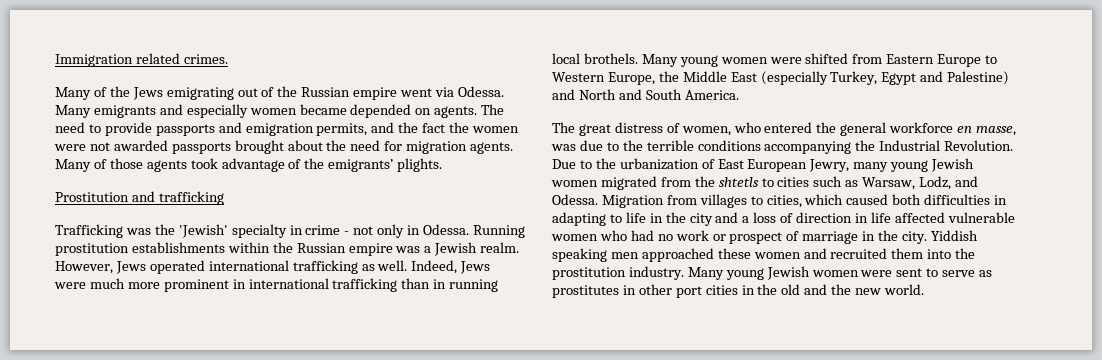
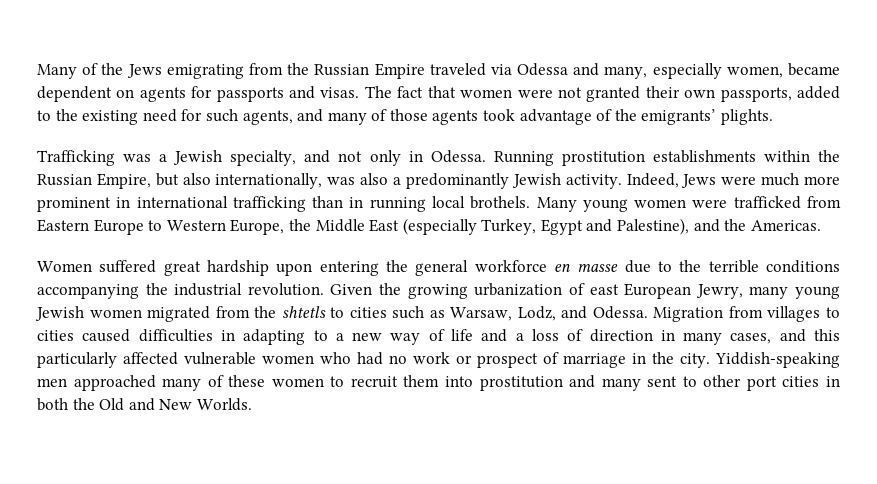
- Immigration related crimes.
- Many of the Jews emigrating out of the Russian empire went via Odessa. Many emigrants and especially women became depended on agents. The need to provide passports and emigration permits, and the fact the women were not awarded passports brought about the need for migration agents. Many of those agents took advantage of the emigrants’ plights.
+ Many of the Jews emigrating from the Russian Empire traveled via Odessa and many, especially women, became dependent on agents for passports and visas. The fact that women were not granted their own passports, added to the existing need for such agents, and many of those agents took advantage of the emigrants’ plights.
- Prostitution and trafficking
- Trafficking was the 'Jewish' specialty in crime - not only in Odessa.
+ Trafficking was a Jewish specialty, and not only in Odessa.
- Running prostitution establishments within the Russian empire was a Jewish realm. However, Jews operated international trafficking as well.
+ Running prostitution establishments within the Russian Empire, but also internationally, was also a predominantly Jewish activity.
- Many young women were shifted from Eastern Europe to Western Europe, the Middle East (especially Turkey, Egypt and Palestine) and North and South America.
- The great distress of women, who entered the general workforce en masse, was due to the terrible conditions accompanying the Industrial Revolution. Due to the urbanization of East European Jewry, many young Jewish women migrated from the shtetls to cities such as Warsaw, Lodz, and Odessa.
+ Many young women were trafficked from Eastern Europe to Western Europe, the Middle East (especially Turkey, Egypt and Palestine), and the Americas.
+ Women suffered great hardship upon entering the general workforce en masse due to the terrible conditions accompanying the industrial revolution. Given the growing urbanization of east European Jewry, many young Jewish women migrated from the shtetls to cities such as Warsaw, Lodz, and Odessa.
- Migration from villages to cities, which caused both difficulties in adapting to life in the city and a loss of direction in life affected vulnerable women who had no work or prospect of marriage in the city.
+ Migration from villages to cities caused difficulties in adapting to a new way of life and a loss of direction in many cases, and this particularly affected vulnerable women who had no work or prospect of marriage in the city.
- Yiddish speaking men approached these women and recruited them into the prostitution industry. Many young Jewish women were sent to serve as prostitutes in other port cities in the old and the new world.
+ Yiddish-speaking men approached many of these women to recruit them into prostitution and many sent to other port cities in both the Old and New Worlds.

